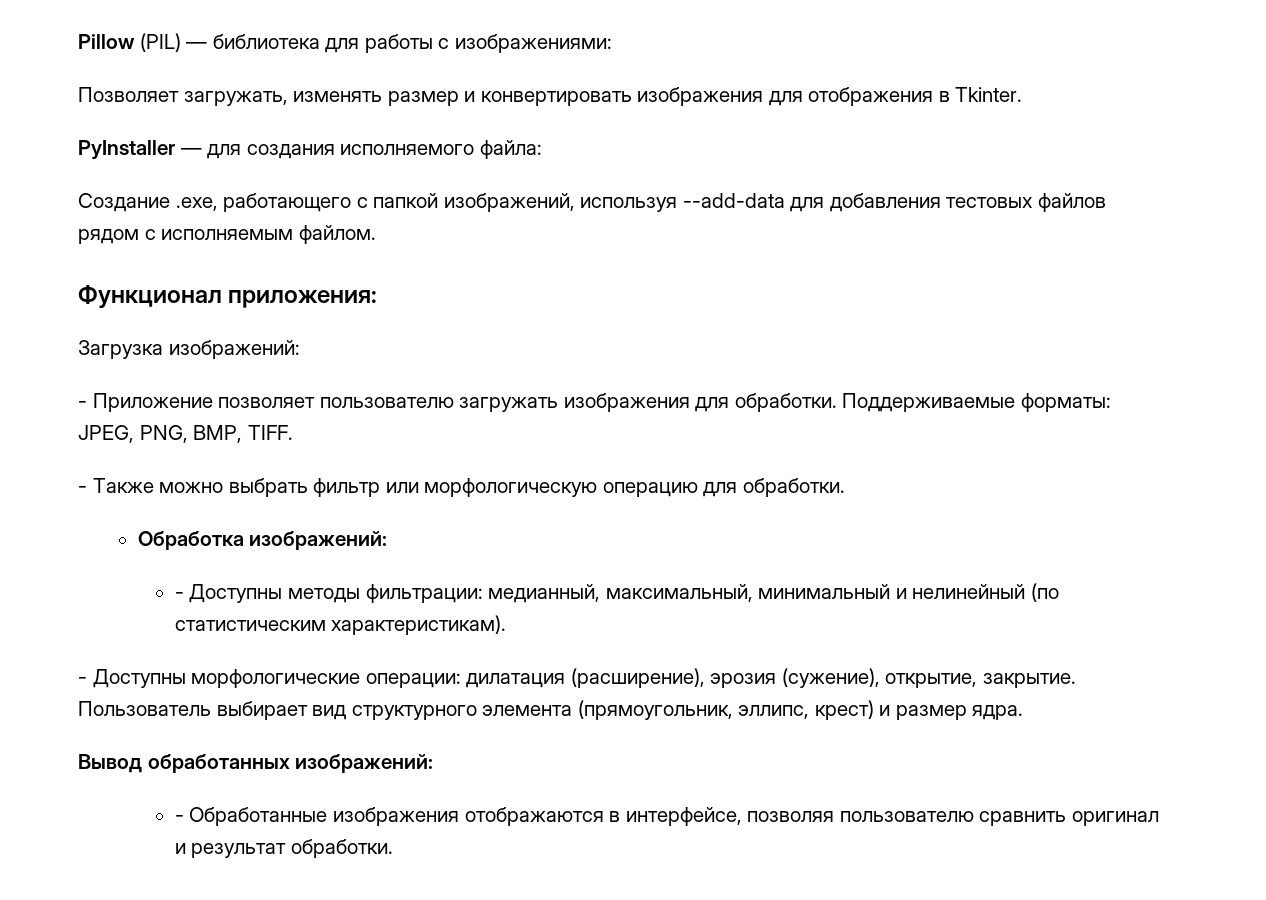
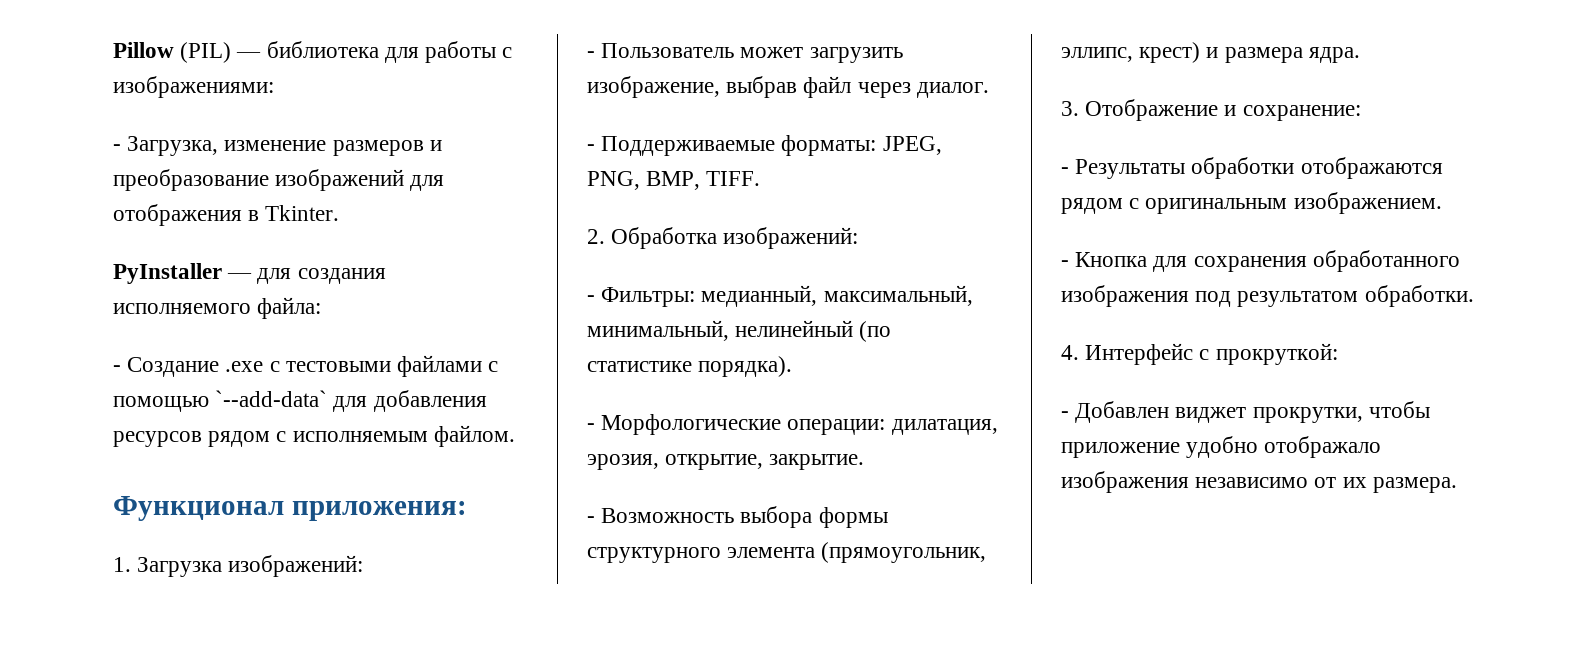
- Позволяет загружать, изменять размер и конвертировать изображения для отображения в Tkinter.
+ - Загрузка, изменение размеров и преобразование изображений для отображения в Tkinter.
- Создание .exe, работающего с папкой изображений, используя --add-data для добавления тестовых файлов рядом с исполняемым файлом.
+ - Создание .exe с тестовыми файлами с помощью `--add-data` для добавления ресурсов рядом с исполняемым файлом.
- Загрузка изображений:
+ 1. Загрузка изображений:
- - Приложение позволяет пользователю загружать изображения для обработки. Поддерживаемые форматы: JPEG, PNG, BMP, TIFF.
+ - Пользователь может загрузить изображение, выбрав файл через диалог.
+ - Поддерживаемые форматы: JPEG, PNG, BMP, TIFF.
- - Также можно выбрать фильтр или морфологическую операцию для обработки.
- Обработка изображений:
- - Доступны методы фильтрации: медианный, максимальный, минимальный и нелинейный (по статистическим характеристикам).
- - Доступны морфологические операции: дилатация (расширение), эрозия (сужение), открытие, закрытие. Пользователь выбирает вид структурного элемента (прямоугольник, эллипс, крест) и размер ядра.
+ 2. Обработка изображений:
+ - Фильтры: медианный, максимальный, минимальный, нелинейный (по статистике порядка).
+ - Морфологические операции: дилатация, эрозия, открытие, закрытие.
+ - Возможность выбора формы структурного элемента (прямоугольник, эллипс, крест) и размера ядра.
- Вывод обработанных изображений:
- - Обработанные изображения отображаются в интерфейсе, позволяя пользователю сравнить оригинал и результат обработки.
+ 3. Отображение и сохранение:
+ - Результаты обработки отображаются рядом с оригинальным изображением.
+ - Кнопка для сохранения обработанного изображения под результатом обработки.
+ 4. Интерфейс с прокруткой:
+ - Добавлен виджет прокрутки, чтобы приложение удобно отображало изображения независимо от их размера.

